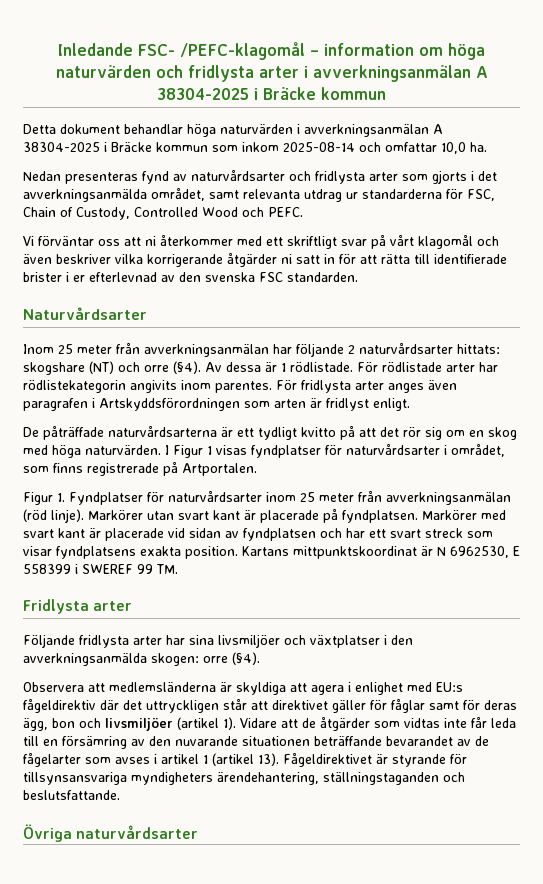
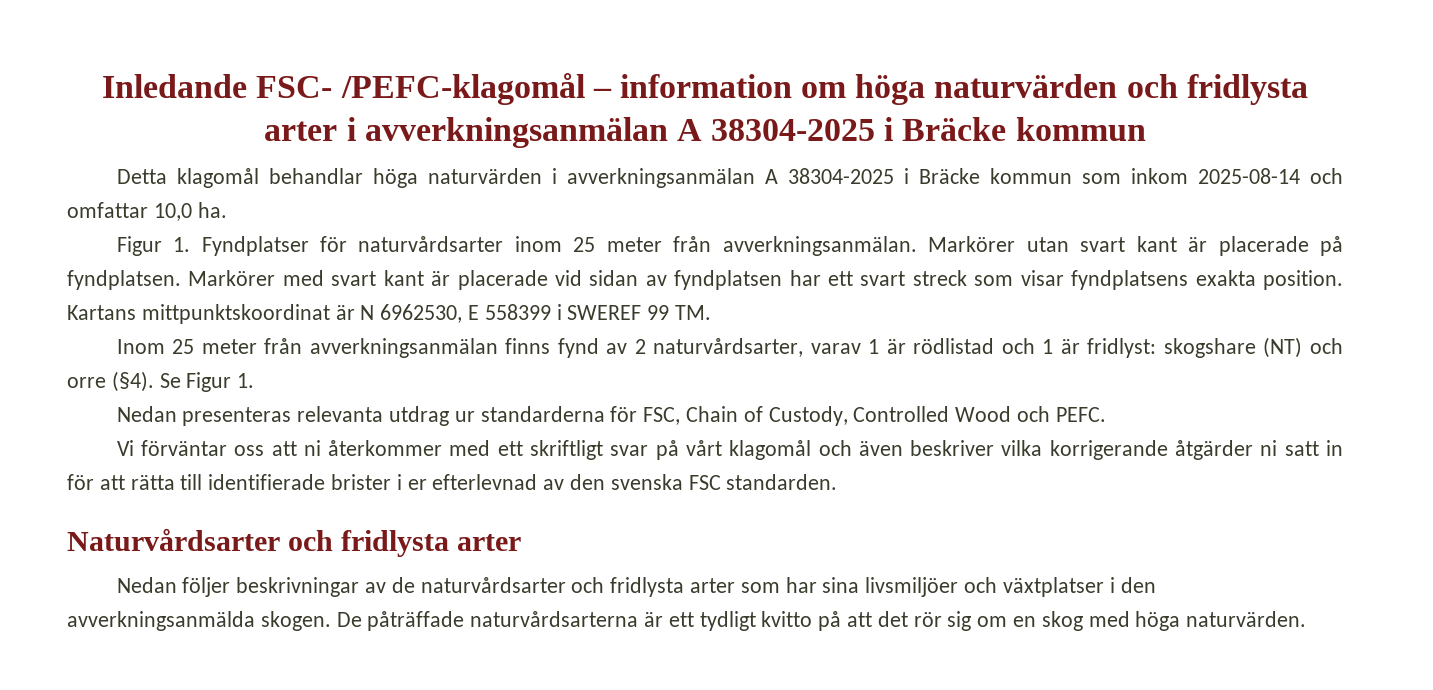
- Detta dokument behandlar höga naturvärden i avverkningsanmälan A 38304-2025 i Bräcke kommun som inkom 2025-08-14 och omfattar 10,0 ha.
+ Detta klagomål behandlar höga naturvärden i avverkningsanmälan A 38304-2025 i Bräcke kommun som inkom 2025-08-14 och omfattar 10,0 ha.
- Nedan presenteras fynd av naturvårdsarter och fridlysta arter som gjorts i det avverkningsanmälda området, samt relevanta utdrag ur standarderna för FSC, Chain of Custody, Controlled Wood och PEFC.
+ Figur 1. Fyndplatser för naturvårdsarter inom 25 meter från avverkningsanmälan. Markörer utan svart kant är placerade på fyndplatsen. Markörer med svart kant är placerade vid sidan av fyndplatsen har ett svart streck som visar fyndplatsens exakta position. Kartans mittpunktskoordinat är N 6962530, E 558399 i SWEREF 99 TM.
+ Inom 25 meter från avverkningsanmälan finns fynd av 2 naturvårdsarter, varav 1 är rödlistad och 1 är fridlyst: skogshare (NT) och orre (§4). Se Figur 1.
+ Nedan presenteras relevanta utdrag ur standarderna för FSC, Chain of Custody, Controlled Wood och PEFC.
- Naturvårdsarter
- Inom 25 meter från avverkningsanmälan har följande 2 naturvårdsarter hittats: skogshare (NT) och orre (§4). Av dessa är 1 rödlistade. För rödlistade arter har rödlistekategorin angivits inom parentes. För fridlysta arter anges även paragrafen i Artskyddsförordningen som arten är fridlyst enligt.
- De påträffade naturvårdsarterna är ett tydligt kvitto på att det rör sig om en skog med höga naturvärden. I Figur 1 visas fyndplatser för naturvårdsarter i området, som finns registrerade på Artportalen.
- Figur 1. Fyndplatser för naturvårdsarter inom 25 meter från avverkningsanmälan (röd linje). Markörer utan svart kant är placerade på fyndplatsen. Markörer med svart kant är placerade vid sidan av fyndplatsen och har ett svart streck som visar fyndplatsens exakta position. Kartans mittpunktskoordinat är N 6962530, E 558399 i SWEREF 99 TM.
- Fridlysta arter
- Följande fridlysta arter har sina livsmiljöer och växtplatser i den avverkningsanmälda skogen: orre (§4).
- Observera att medlemsländerna är skyldiga att agera i enlighet med EU:s fågeldirektiv där det uttryckligen står att direktivet gäller för fåglar samt för deras ägg, bon och livsmiljöer (artikel 1). Vidare att de åtgärder som vidtas inte får leda till en försämring av den nuvarande situationen beträffande bevarandet av de fågelarter som avses i artikel 1 (artikel 13). Fågeldirektivet är styrande för tillsynsansvariga myndigheters ärendehantering, ställningstaganden och beslutsfattande.
- Övriga naturvårdsarter
+ Naturvårdsarter och fridlysta arter
+ Nedan följer beskrivningar av de naturvårdsarter och fridlysta arter som har sina livsmiljöer och växtplatser i den avverkningsanmälda skogen. De påträffade naturvårdsarterna är ett tydligt kvitto på att det rör sig om en skog med höga naturvärden.

